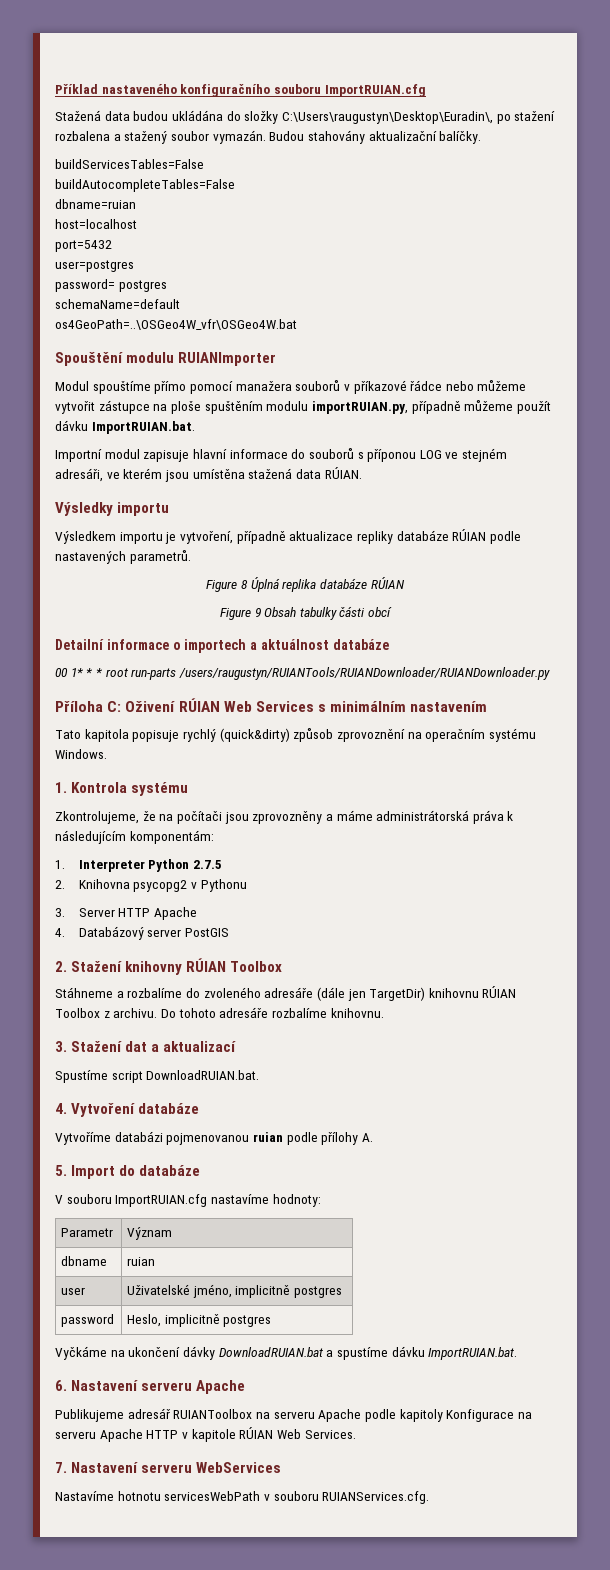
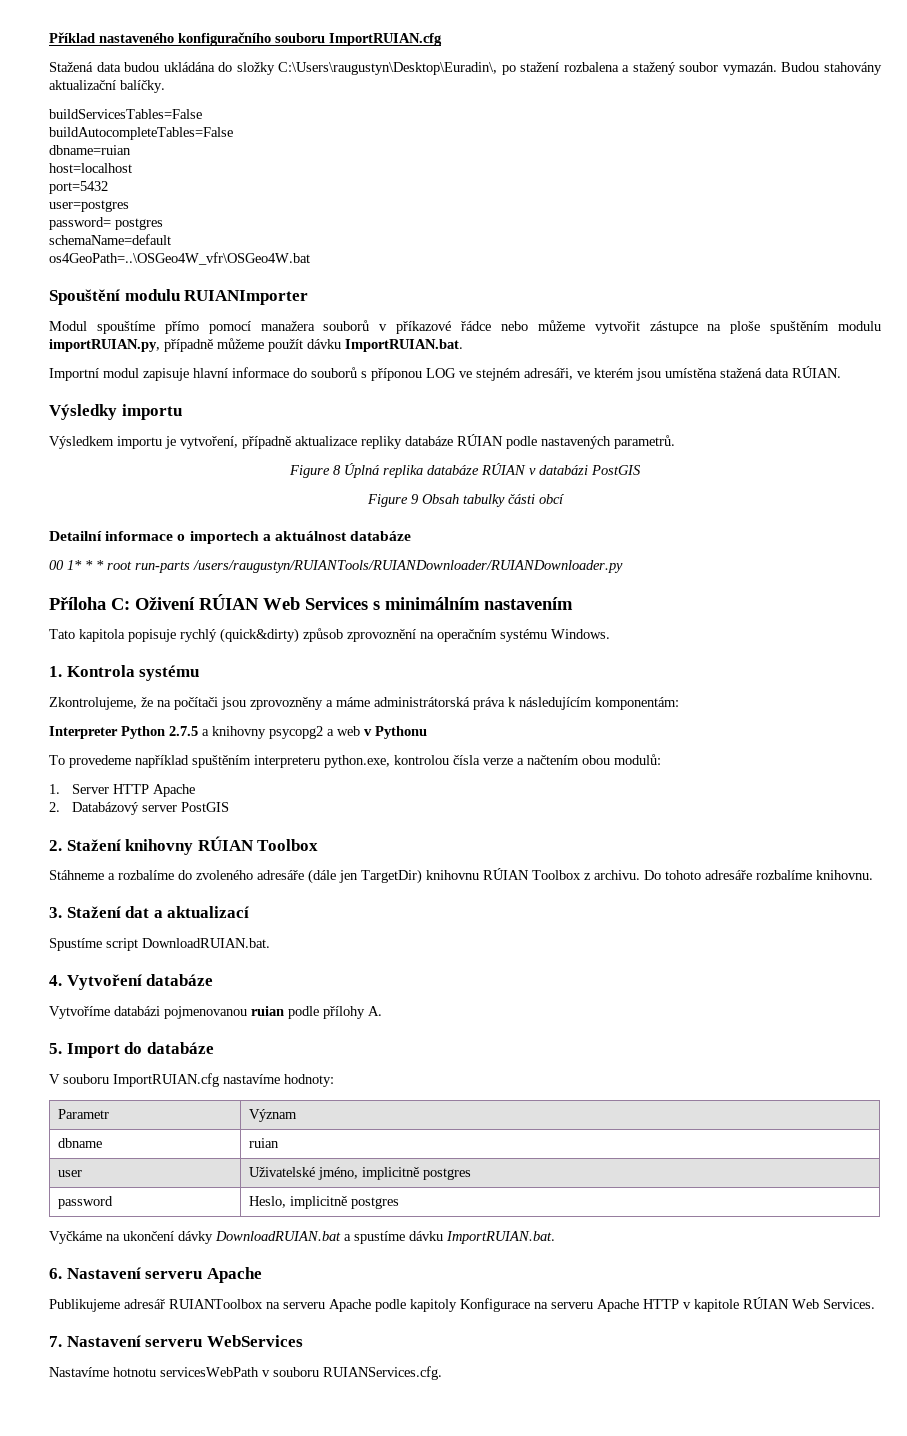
- Figure 8 Úplná replika databáze RÚIAN
+ Figure 8 Úplná replika databáze RÚIAN v databázi PostGIS
- 1. Interpreter Python 2.7.5
- 2. Knihovna psycopg2 v Pythonu
- 3. Server HTTP Apache
+ Interpreter Python 2.7.5 a knihovny psycopg2 a web v Pythonu
+ To provedeme například spuštěním interpreteru python.exe, kontrolou čísla verze a načtením obou modulů:
+ 1. Server HTTP Apache
- 4. Databázový server PostGIS
+ 2. Databázový server PostGIS

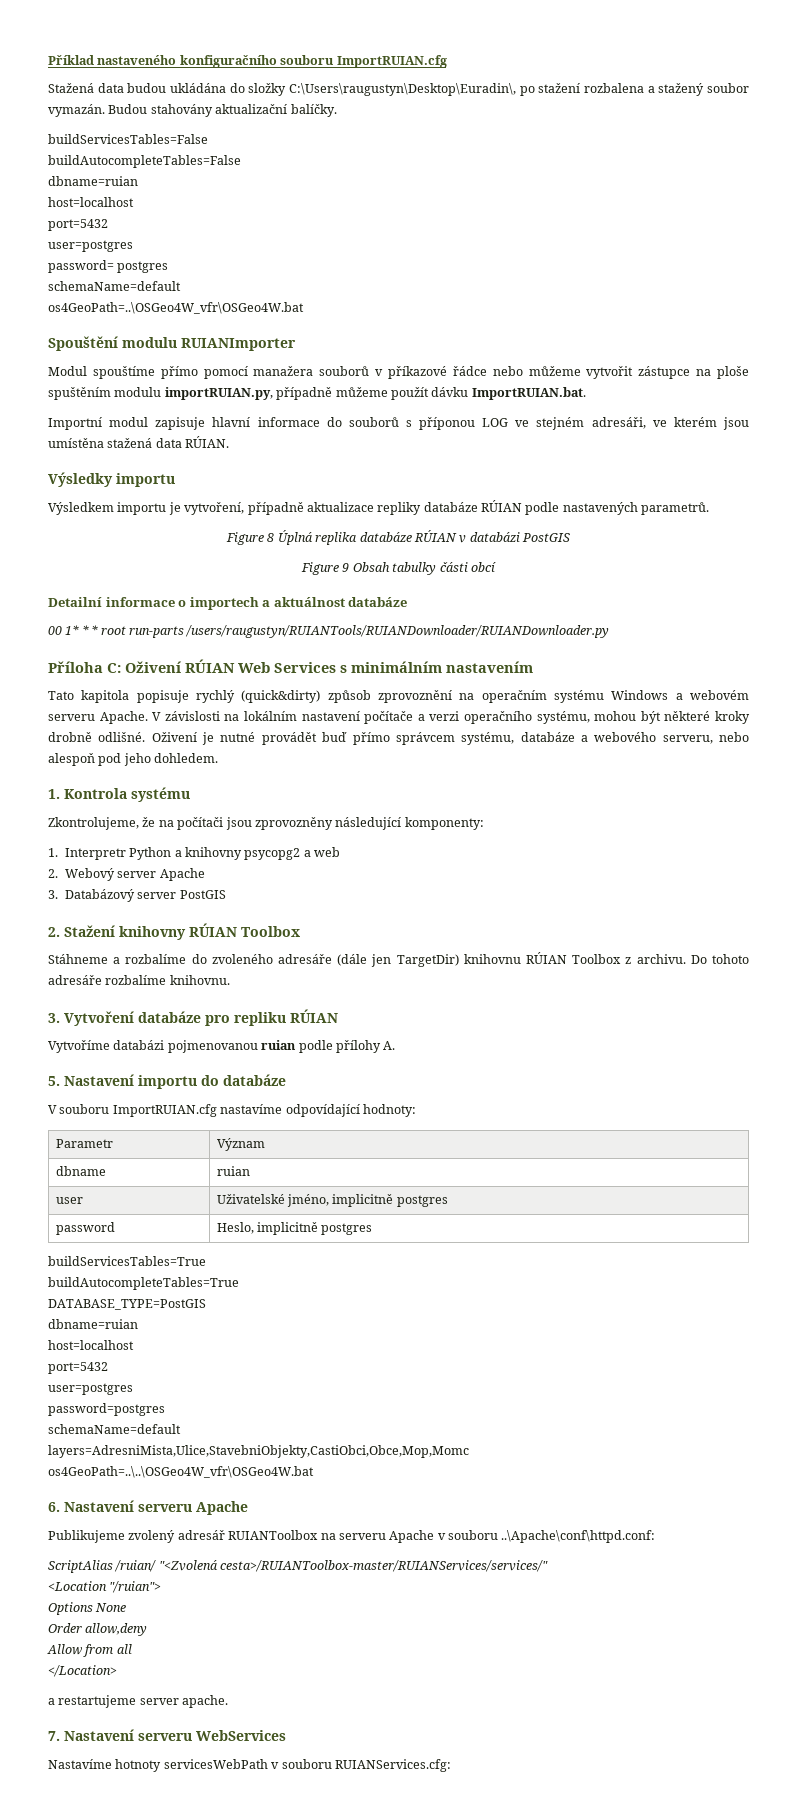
- Tato kapitola popisuje rychlý (quick&dirty) způsob zprovoznění na operačním systému Windows.
+ Tato kapitola popisuje rychlý (quick&dirty) způsob zprovoznění na operačním systému Windows a webovém serveru Apache. V závislosti na lokálním nastavení počítače a verzi operačního systému, mohou být některé kroky drobně odlišné. Oživení je nutné provádět buď přímo správcem systému, databáze a webového serveru, nebo alespoň pod jeho dohledem.
- Zkontrolujeme, že na počítači jsou zprovozněny a máme administrátorská práva k následujícím komponentám:
- Interpreter Python 2.7.5 a knihovny psycopg2 a web v Pythonu
- To provedeme například spuštěním interpreteru python.exe, kontrolou čísla verze a načtením obou modulů:
- 1. Server HTTP Apache
- 2. Databázový server PostGIS
+ Zkontrolujeme, že na počítači jsou zprovozněny následující komponenty:
+ 1. Interpretr Python a knihovny psycopg2 a web
+ 2. Webový server Apache
+ 3. Databázový server PostGIS
- 3. Stažení dat a aktualizací
- Spustíme script DownloadRUIAN.bat.
- 4. Vytvoření databáze
+ 3. Vytvoření databáze pro repliku RÚIAN
- 5. Import do databáze
+ 5. Nastavení importu do databáze
- V souboru ImportRUIAN.cfg nastavíme hodnoty:
+ V souboru ImportRUIAN.cfg nastavíme odpovídající hodnoty:
- Vyčkáme na ukončení dávky DownloadRUIAN.bat a spustíme dávku ImportRUIAN.bat.
+ buildServicesTables=True
+ buildAutocompleteTables=True
+ DATABASE_TYPE=PostGIS
+ dbname=ruian
+ host=localhost
+ port=5432
+ user=postgres
+ password=postgres
+ schemaName=default
+ layers=AdresniMista,Ulice,StavebniObjekty,CastiObci,Obce,Mop,Momc
+ os4GeoPath=..\..\OSGeo4W_vfr\OSGeo4W.bat
- Publikujeme adresář RUIANToolbox na serveru Apache podle kapitoly Konfigurace na serveru Apache HTTP v kapitole RÚIAN Web Services.
+ Publikujeme zvolený adresář RUIANToolbox na serveru Apache v souboru ..\Apache\conf\httpd.conf:
+ ScriptAlias /ruian/ "<Zvolená cesta>/RUIANToolbox-master/RUIANServices/services/"
+ <Location "/ruian">
+ Options None
+ Order allow,deny
+ Allow from all
+ </Location>
+ a restartujeme server apache.
- Nastavíme hotnotu servicesWebPath v souboru RUIANServices.cfg.
+ Nastavíme hotnoty servicesWebPath v souboru RUIANServices.cfg:

